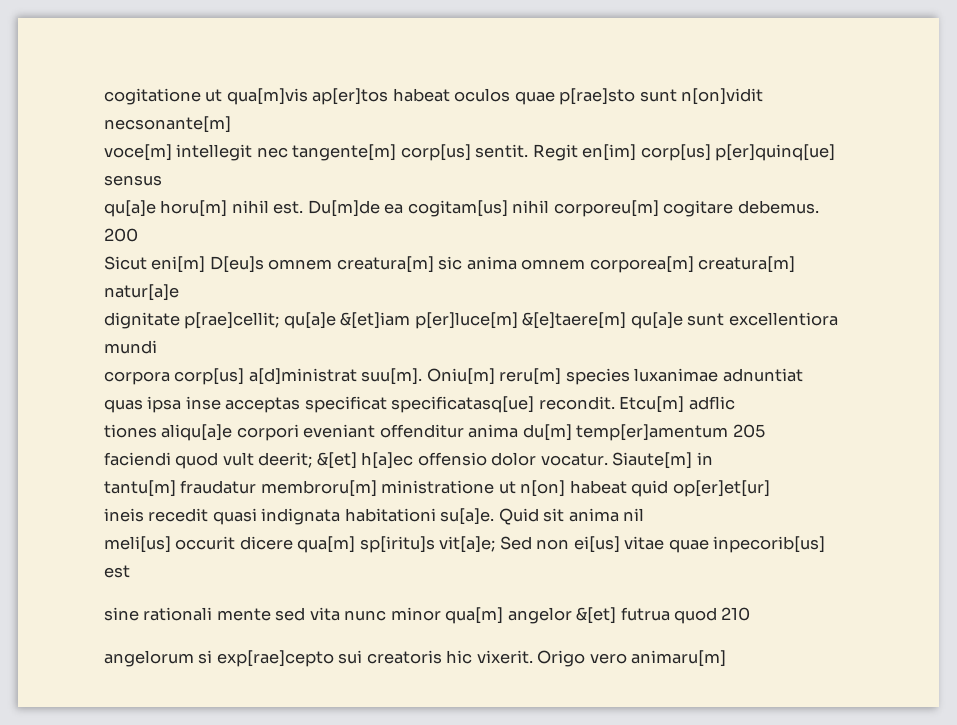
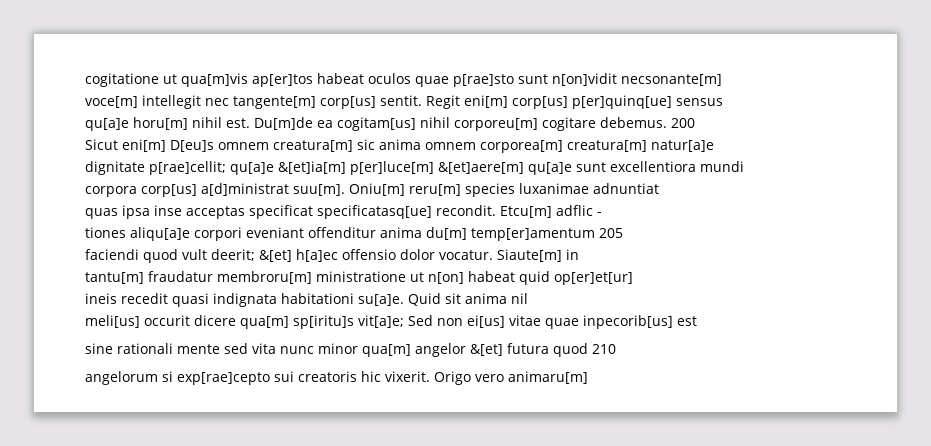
- Regit en[im] corp[us] p[er]quinq[ue] sensus
+ Regit eni[m] corp[us] p[er]quinq[ue] sensus
- dignitate p[rae]cellit; qu[a]e &[et]iam p[er]luce[m] &[e]taere[m] qu[a]e sunt excellentiora mundi
+ dignitate p[rae]cellit; qu[a]e &[et]ia[m] p[er]luce[m] &[et]aere[m] qu[a]e sunt excellentiora mundi
- Etcu[m] adflic
+ Etcu[m] adflic -
- sine rationali mente sed vita nunc minor qua[m] angelor &[et] futrua quod 210
+ sine rationali mente sed vita nunc minor qua[m] angelor &[et] futura quod 210

